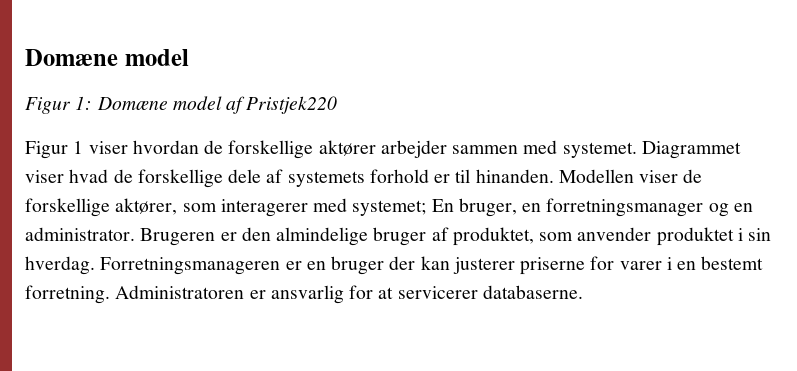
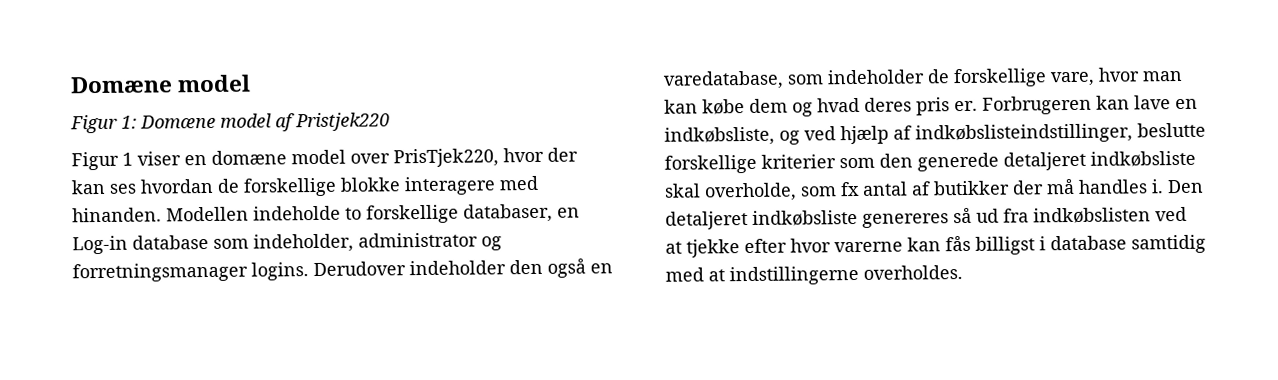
- Figur 1 viser hvordan de forskellige aktører arbejder sammen med systemet. Diagrammet viser hvad de forskellige dele af systemets forhold er til hinanden. Modellen viser de forskellige aktører, som interagerer med systemet; En bruger, en forretningsmanager og en administrator. Brugeren er den almindelige bruger af produktet, som anvender produktet i sin hverdag. Forretningsmanageren er en bruger der kan justerer priserne for varer i en bestemt forretning. Administratoren er ansvarlig for at servicerer databaserne.
+ Figur 1 viser en domæne model over PrisTjek220, hvor der kan ses hvordan de forskellige blokke interagere med hinanden. Modellen indeholde to forskellige databaser, en Log-in database som indeholder, administrator og forretningsmanager logins. Derudover indeholder den også en varedatabase, som indeholder de forskellige vare, hvor man kan købe dem og hvad deres pris er. Forbrugeren kan lave en indkøbsliste, og ved hjælp af indkøbslisteindstillinger, beslutte forskellige kriterier som den generede detaljeret indkøbsliste skal overholde, som fx antal af butikker der må handles i. Den detaljeret indkøbsliste genereres så ud fra indkøbslisten ved at tjekke efter hvor varerne kan fås billigst i database samtidig med at indstillingerne overholdes.

